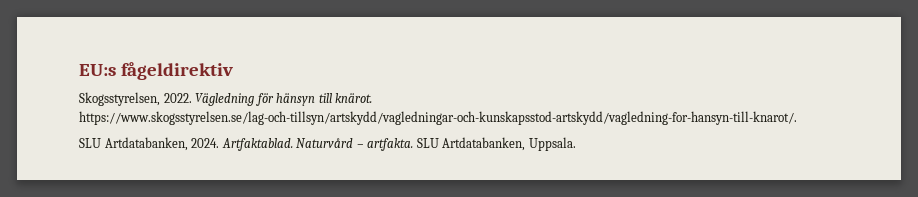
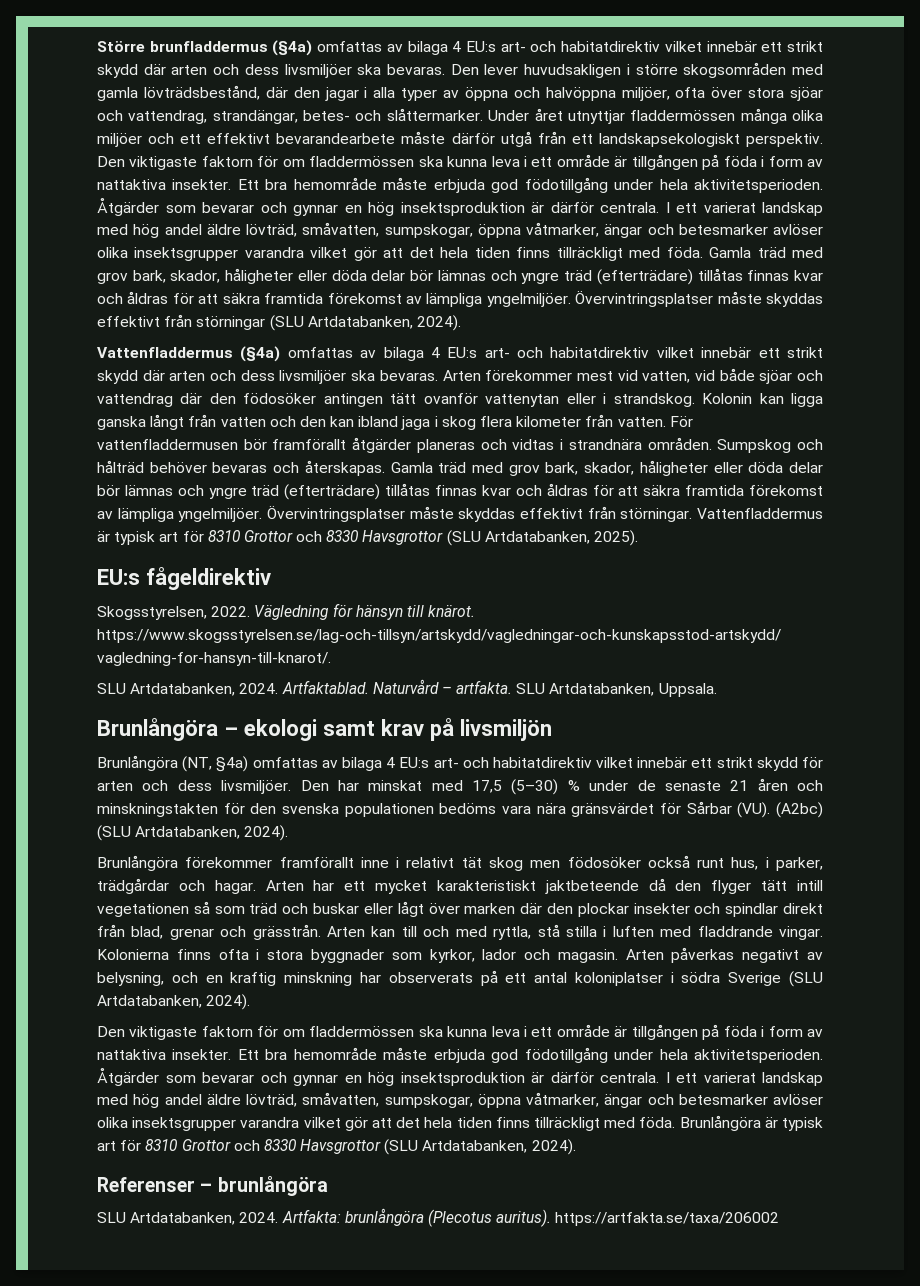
+ Större brunfladdermus (§4a) omfattas av bilaga 4 EU:s art- och habitatdirektiv vilket innebär ett strikt skydd där arten och dess livsmiljöer ska bevaras. Den lever huvudsakligen i större skogsområden med gamla lövträdsbestånd, där den jagar i alla typer av öppna och halvöppna miljöer, ofta över stora sjöar och vattendrag, strandängar, betes- och slåttermarker. Under året utnyttjar fladdermössen många olika miljöer och ett effektivt bevarandearbete måste därför utgå från ett landskapsekologiskt perspektiv. Den viktigaste faktorn för om fladdermössen ska kunna leva i ett område är tillgången på föda i form av nattaktiva insekter. Ett bra hemområde måste erbjuda god födotillgång under hela aktivitetsperioden. Åtgärder som bevarar och gynnar en hög insektsproduktion är därför centrala. I ett varierat landskap med hög andel äldre lövträd, småvatten, sumpskogar, öppna våtmarker, ängar och betesmarker avlöser olika insektsgrupper varandra vilket gör att det hela tiden finns tillräckligt med föda. Gamla träd med grov bark, skador, håligheter eller döda delar bör lämnas och yngre träd (efterträdare) tillåtas finnas kvar och åldras för att säkra framtida förekomst av lämpliga yngelmiljöer. Övervintringsplatser måste skyddas effektivt från störningar (SLU Artdatabanken, 2024).
+ Vattenfladdermus (§4a) omfattas av bilaga 4 EU:s art- och habitatdirektiv vilket innebär ett strikt skydd där arten och dess livsmiljöer ska bevaras. Arten förekommer mest vid vatten, vid både sjöar och vattendrag där den födosöker antingen tätt ovanför vattenytan eller i strandskog. Kolonin kan ligga ganska långt från vatten och den kan ibland jaga i skog flera kilometer från vatten. För vattenfladdermusen bör framförallt åtgärder planeras och vidtas i strandnära områden. Sumpskog och hålträd behöver bevaras och återskapas. Gamla träd med grov bark, skador, håligheter eller döda delar bör lämnas och yngre träd (efterträdare) tillåtas finnas kvar och åldras för att säkra framtida förekomst av lämpliga yngelmiljöer. Övervintringsplatser måste skyddas effektivt från störningar. Vattenfladdermus är typisk art för 8310 Grottor och 8330 Havsgrottor (SLU Artdatabanken, 2025).
+ Brunlångöra – ekologi samt krav på livsmiljön
+ Brunlångöra (NT, §4a) omfattas av bilaga 4 EU:s art- och habitatdirektiv vilket innebär ett strikt skydd för arten och dess livsmiljöer. Den har minskat med 17,5 (5–30) % under de senaste 21 åren och minskningstakten för den svenska populationen bedöms vara nära gränsvärdet för Sårbar (VU). (A2bc) (SLU Artdatabanken, 2024).
+ Brunlångöra förekommer framförallt inne i relativt tät skog men födosöker också runt hus, i parker, trädgårdar och hagar. Arten har ett mycket karakteristiskt jaktbeteende då den flyger tätt intill vegetationen så som träd och buskar eller lågt över marken där den plockar insekter och spindlar direkt från blad, grenar och grässtrån. Arten kan till och med ryttla, stå stilla i luften med fladdrande vingar. Kolonierna finns ofta i stora byggnader som kyrkor, lador och magasin. Arten påverkas negativt av belysning, och en kraftig minskning har observerats på ett antal koloniplatser i södra Sverige (SLU Artdatabanken, 2024).
+ Den viktigaste faktorn för om fladdermössen ska kunna leva i ett område är tillgången på föda i form av nattaktiva insekter. Ett bra hemområde måste erbjuda god födotillgång under hela aktivitetsperioden. Åtgärder som bevarar och gynnar en hög insektsproduktion är därför centrala. I ett varierat landskap med hög andel äldre lövträd, småvatten, sumpskogar, öppna våtmarker, ängar och betesmarker avlöser olika insektsgrupper varandra vilket gör att det hela tiden finns tillräckligt med föda. Brunlångöra är typisk art för 8310 Grottor och 8330 Havsgrottor (SLU Artdatabanken, 2024).
+ Referenser – brunlångöra
+ SLU Artdatabanken, 2024. Artfakta: brunlångöra (Plecotus auritus). https://artfakta.se/taxa/206002

